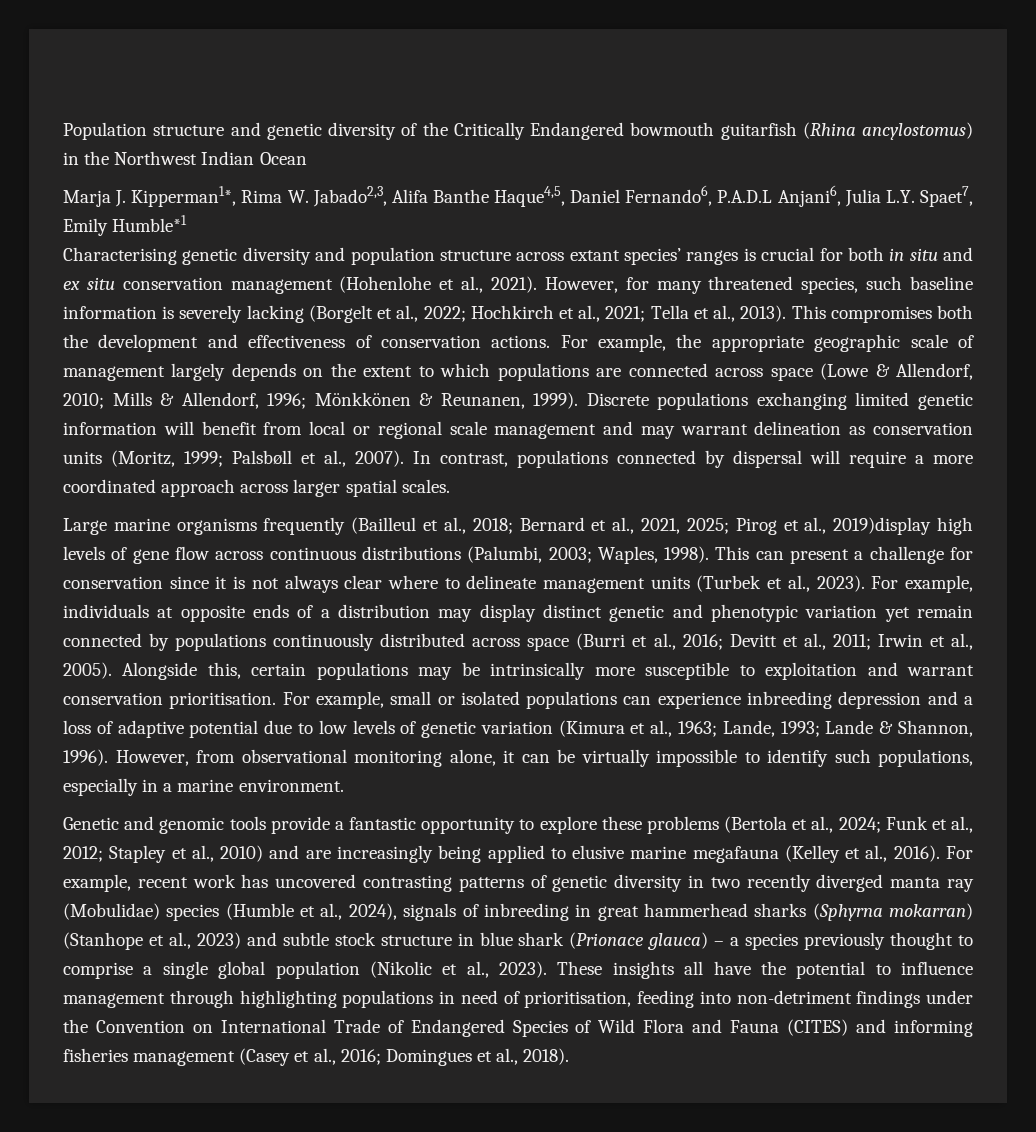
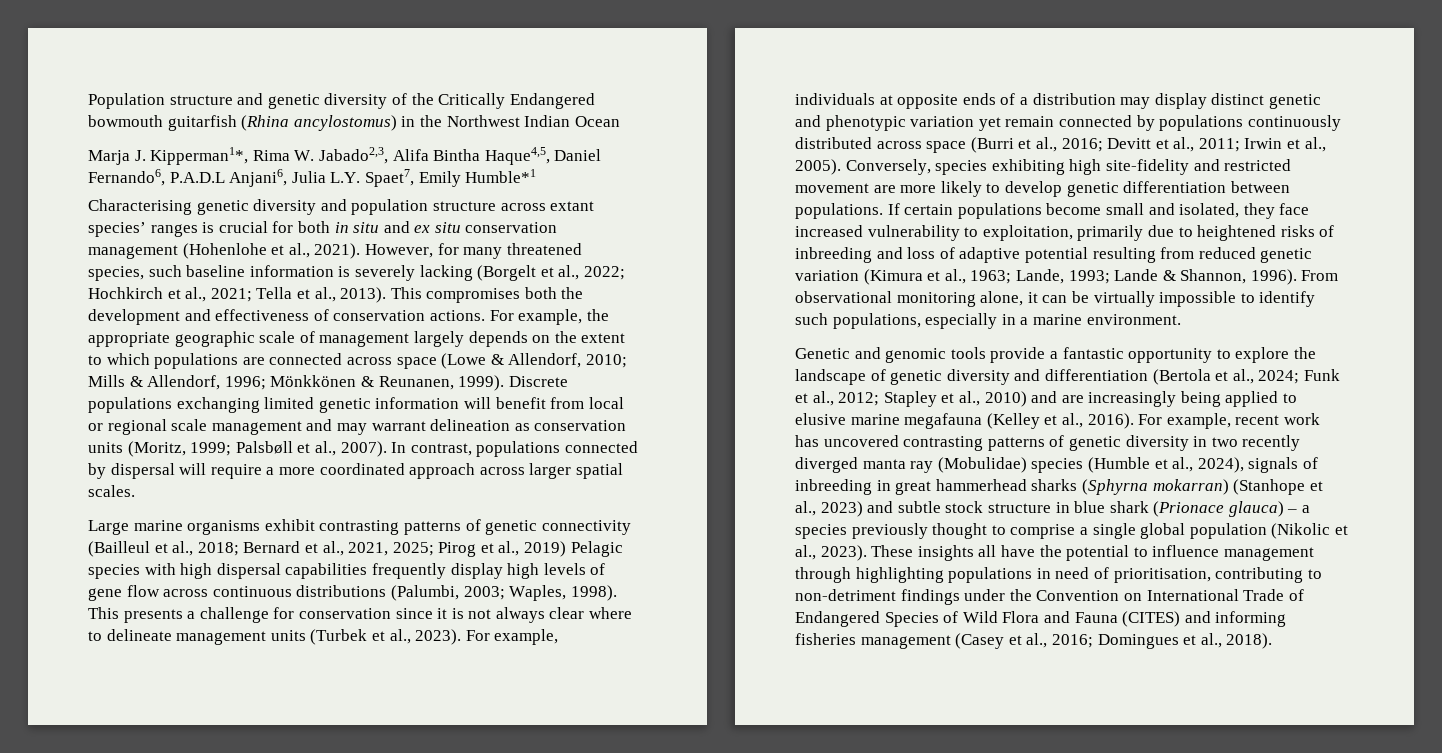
- Marja J. Kipperman1*, Rima W. Jabado2,3, Alifa Banthe Haque4,5, Daniel Fernando6, P.A.D.L Anjani6, Julia L.Y. Spaet7, Emily Humble*1
+ Marja J. Kipperman1*, Rima W. Jabado2,3, Alifa Bintha Haque4,5, Daniel Fernando6, P.A.D.L Anjani6, Julia L.Y. Spaet7, Emily Humble*1
- Large marine organisms frequently (Bailleul et al., 2018; Bernard et al., 2021, 2025; Pirog et al., 2019)display high levels of gene flow across continuous distributions (Palumbi, 2003; Waples, 1998).
+ Large marine organisms exhibit contrasting patterns of genetic connectivity (Bailleul et al., 2018; Bernard et al., 2021, 2025; Pirog et al., 2019) Pelagic species with high dispersal capabilities frequently display high levels of gene flow across continuous distributions (Palumbi, 2003; Waples, 1998).
- This can present a challenge for conservation since it is not always clear where to delineate management units (Turbek et al., 2023).
+ This presents a challenge for conservation since it is not always clear where to delineate management units (Turbek et al., 2023).
- Alongside this, certain populations may be intrinsically more susceptible to exploitation and warrant conservation prioritisation. For example, small or isolated populations can experience inbreeding depression and a loss of adaptive potential due to low levels of genetic variation (Kimura et al., 1963; Lande, 1993; Lande & Shannon, 1996).
+ Conversely, species exhibiting high site-fidelity and restricted movement are more likely to develop genetic differentiation between populations. If certain populations become small and isolated, they face increased vulnerability to exploitation, primarily due to heightened risks of inbreeding and loss of adaptive potential resulting from reduced genetic variation (Kimura et al., 1963; Lande, 1993; Lande & Shannon, 1996).
- However, from observational monitoring alone, it can be virtually impossible to identify such populations, especially in a marine environment.
+ From observational monitoring alone, it can be virtually impossible to identify such populations, especially in a marine environment.
- Genetic and genomic tools provide a fantastic opportunity to explore these problems (Bertola et al., 2024; Funk et al., 2012; Stapley et al., 2010) and are increasingly being applied to elusive marine megafauna (Kelley et al., 2016).
+ Genetic and genomic tools provide a fantastic opportunity to explore the landscape of genetic diversity and differentiation (Bertola et al., 2024; Funk et al., 2012; Stapley et al., 2010) and are increasingly being applied to elusive marine megafauna (Kelley et al., 2016).
- These insights all have the potential to influence management through highlighting populations in need of prioritisation, feeding into non-detriment findings under the Convention on International Trade of Endangered Species of Wild Flora and Fauna (CITES) and informing fisheries management (Casey et al., 2016; Domingues et al., 2018).
+ These insights all have the potential to influence management through highlighting populations in need of prioritisation, contributing to non-detriment findings under the Convention on International Trade of Endangered Species of Wild Flora and Fauna (CITES) and informing fisheries management (Casey et al., 2016; Domingues et al., 2018).

